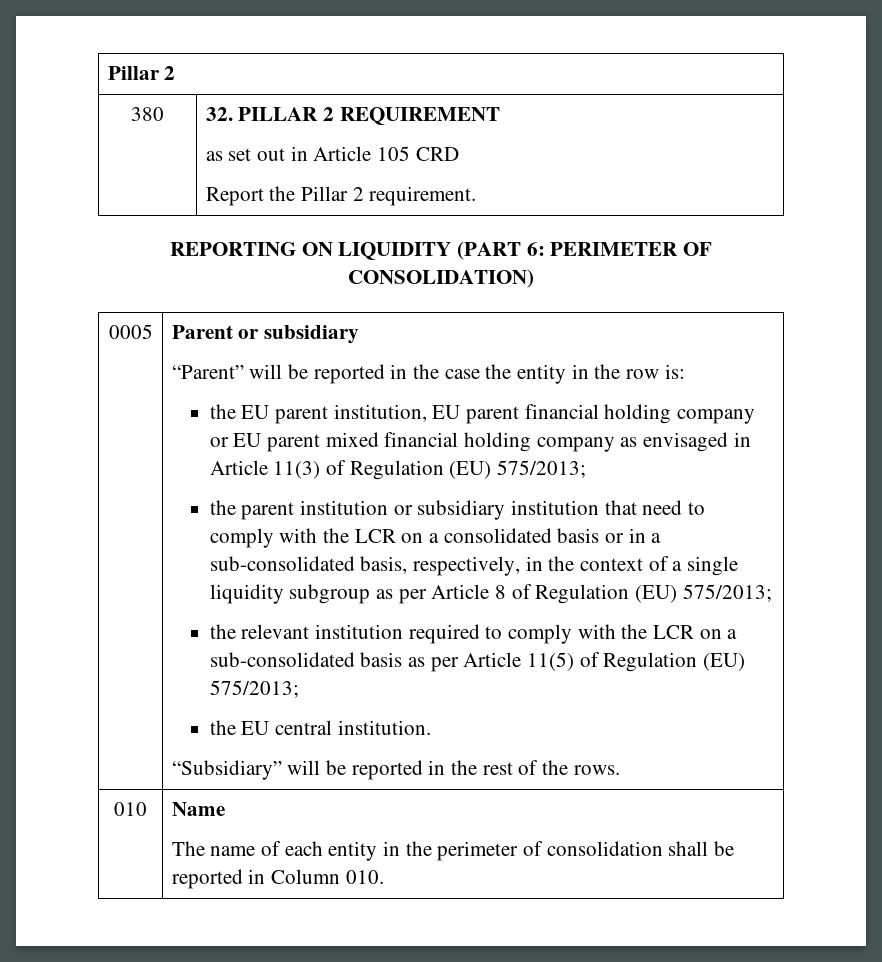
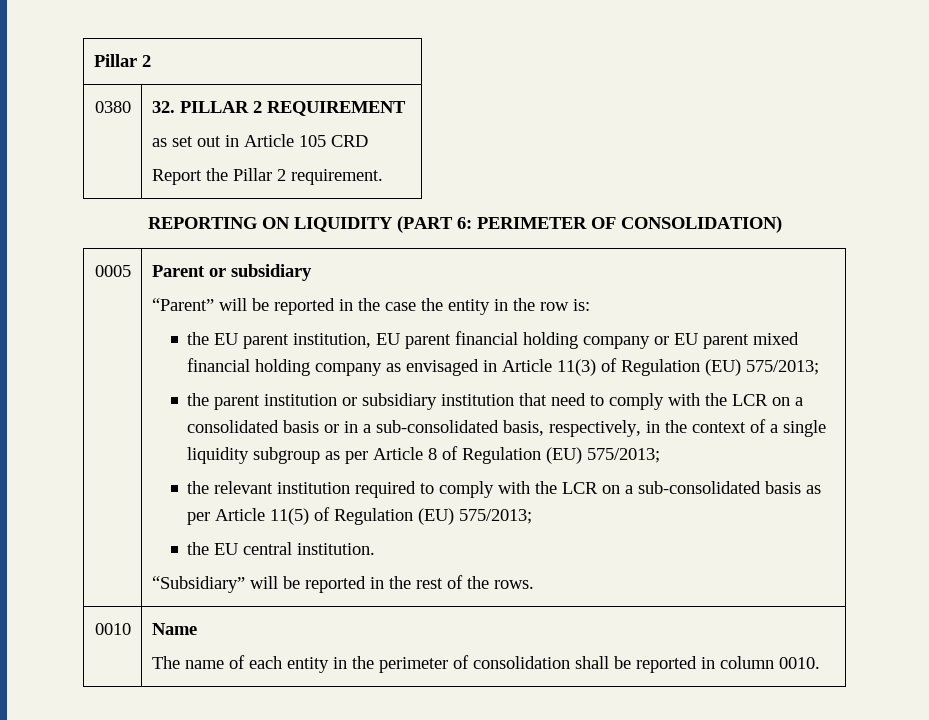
- 380 | 32. PILLAR 2 REQUIREMENT
+ 0380 | 32. PILLAR 2 REQUIREMENT
- 010 | Name
- The name of each entity in the perimeter of consolidation shall be reported in Column 010.
+ 0010 | Name
+ The name of each entity in the perimeter of consolidation shall be reported in column 0010.

